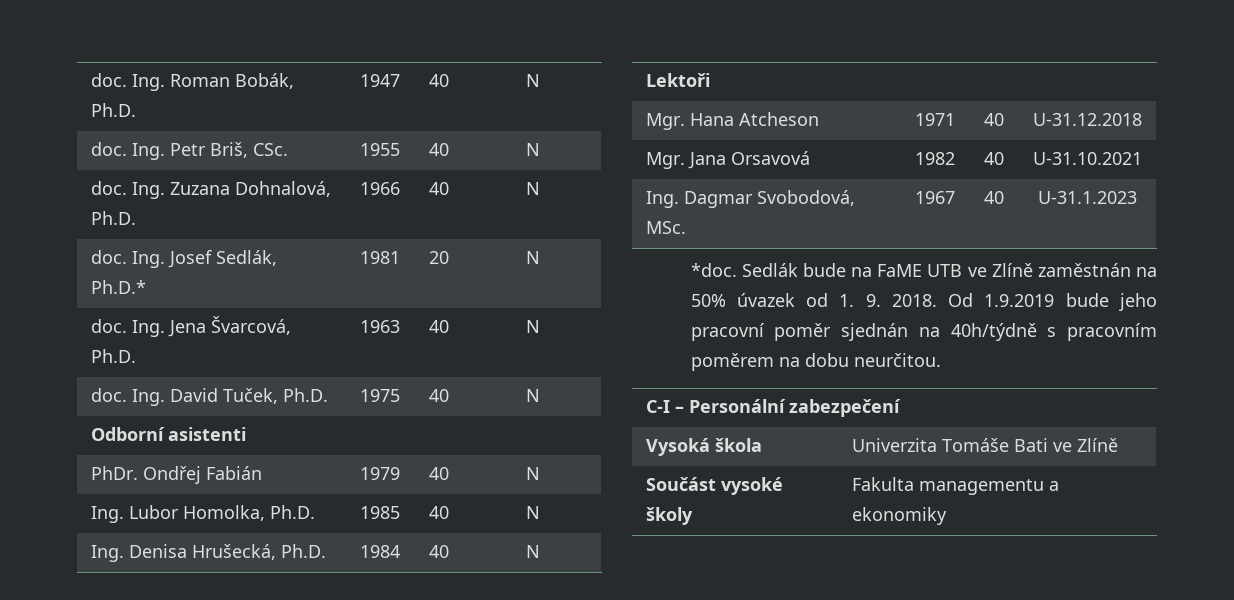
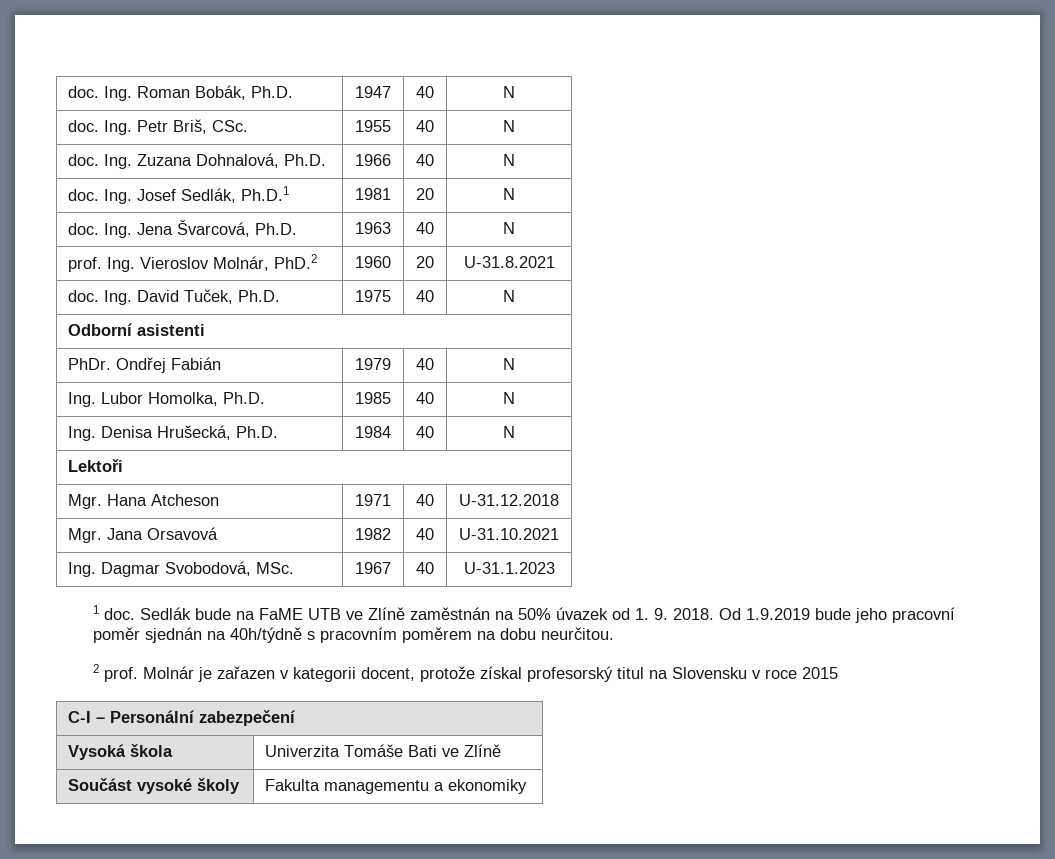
- doc. Ing. Josef Sedlák, Ph.D.* | 1981 | 20 | N
+ doc. Ing. Josef Sedlák, Ph.D.1 | 1981 | 20 | N
+ prof. Ing. Vieroslov Molnár, PhD.2 | 1960 | 20 | U-31.8.2021
- *doc.
+ 1 doc.
+ 2 prof. Molnár je zařazen v kategorii docent, protože získal profesorský titul na Slovensku v roce 2015

